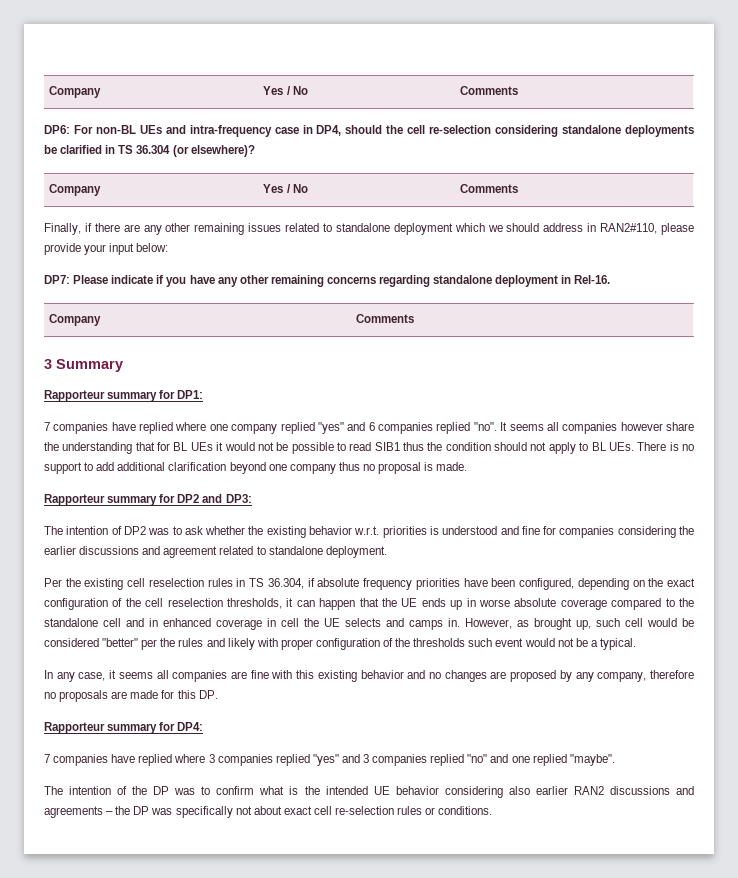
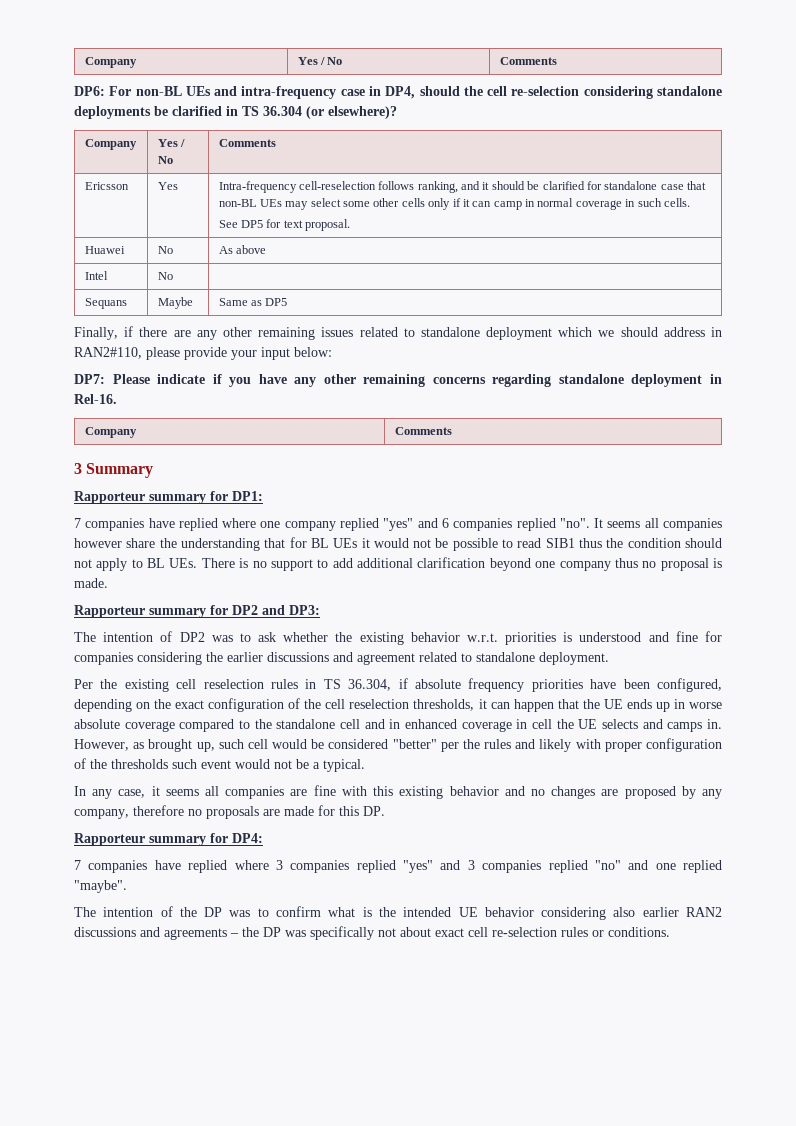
+ Ericsson | Yes | Intra-frequency cell-reselection follows ranking, and it should be clarified for standalone case that non-BL UEs may select some other cells only if it can camp in normal coverage in such cells.
+ See DP5 for text proposal.
+ Huawei | No | As above
+ Intel | No |
+ Sequans | Maybe | Same as DP5

